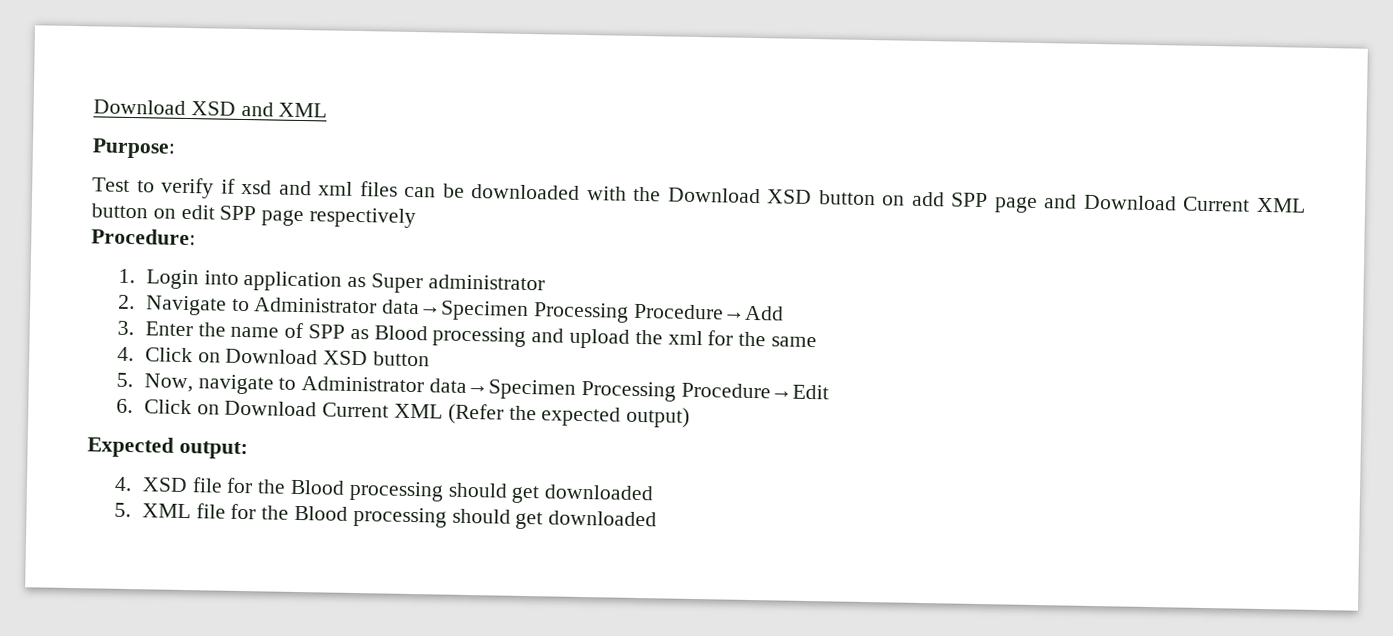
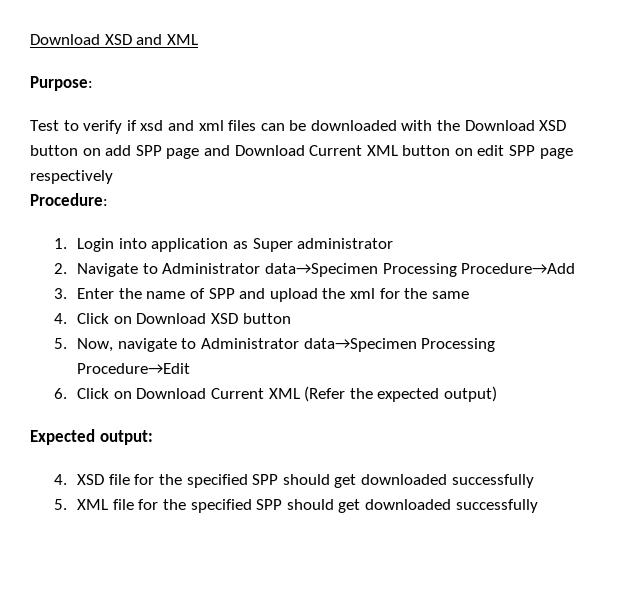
- 3. Enter the name of SPP as Blood processing and upload the xml for the same
+ 3. Enter the name of SPP and upload the xml for the same
- 4. XSD file for the Blood processing should get downloaded
+ 4. XSD file for the specified SPP should get downloaded successfully
- 5. XML file for the Blood processing should get downloaded
+ 5. XML file for the specified SPP should get downloaded successfully

